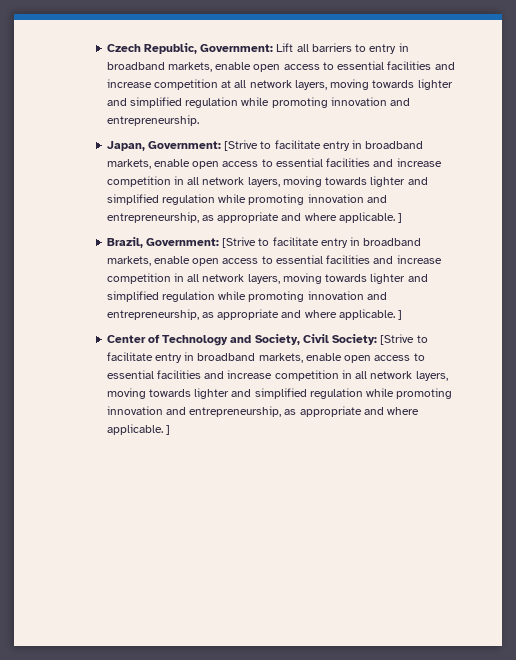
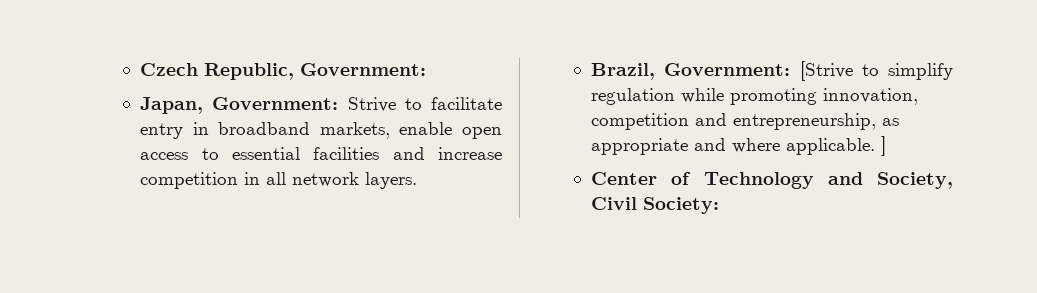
- Czech Republic, Government: Lift all barriers to entry in broadband markets, enable open access to essential facilities and increase competition at all network layers, moving towards lighter and simplified regulation while promoting innovation and entrepreneurship.
+ Czech Republic, Government:
- Japan, Government: [Strive to facilitate entry in broadband markets, enable open access to essential facilities and increase competition in all network layers, moving towards lighter and simplified regulation while promoting innovation and entrepreneurship, as appropriate and where applicable. ]
- Brazil, Government: [Strive to facilitate entry in broadband markets, enable open access to essential facilities and increase competition in all network layers, moving towards lighter and simplified regulation while promoting innovation and entrepreneurship, as appropriate and where applicable. ]
+ Japan, Government: Strive to facilitate entry in broadband markets, enable open access to essential facilities and increase competition in all network layers.
+ Brazil, Government: [Strive to simplify regulation while promoting innovation, competition and entrepreneurship, as appropriate and where applicable. ]
- Center of Technology and Society, Civil Society: [Strive to facilitate entry in broadband markets, enable open access to essential facilities and increase competition in all network layers, moving towards lighter and simplified regulation while promoting innovation and entrepreneurship, as appropriate and where applicable. ]
+ Center of Technology and Society, Civil Society:

